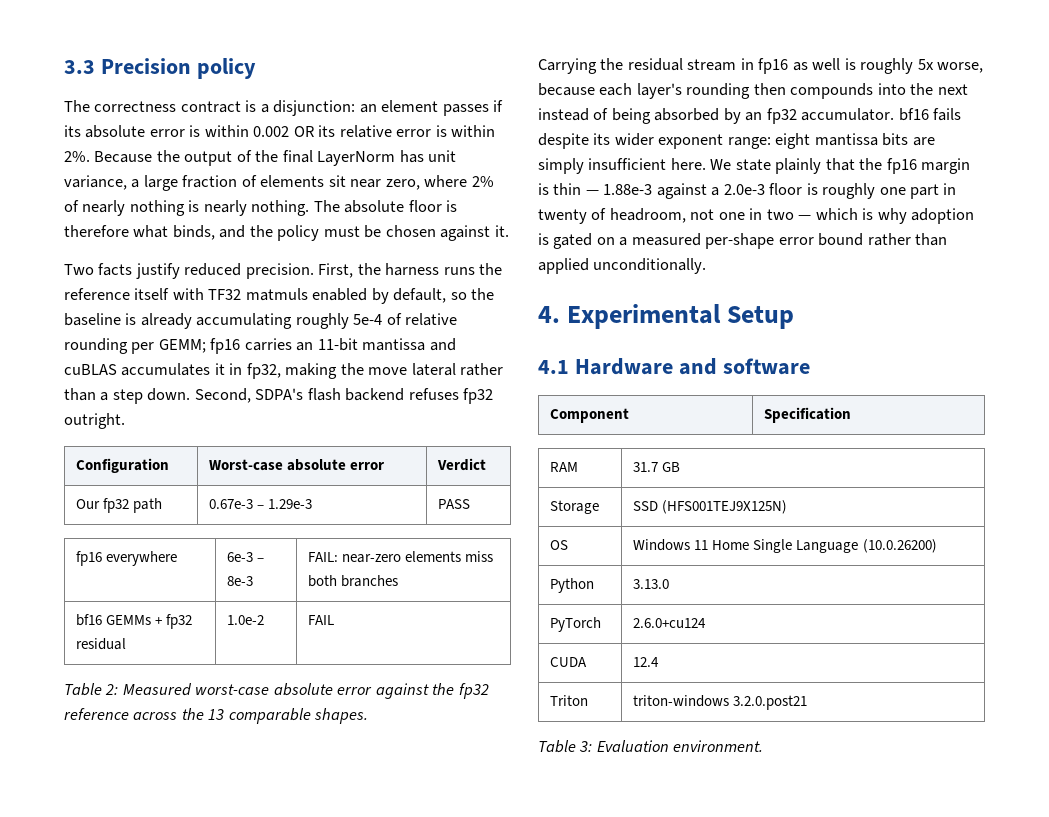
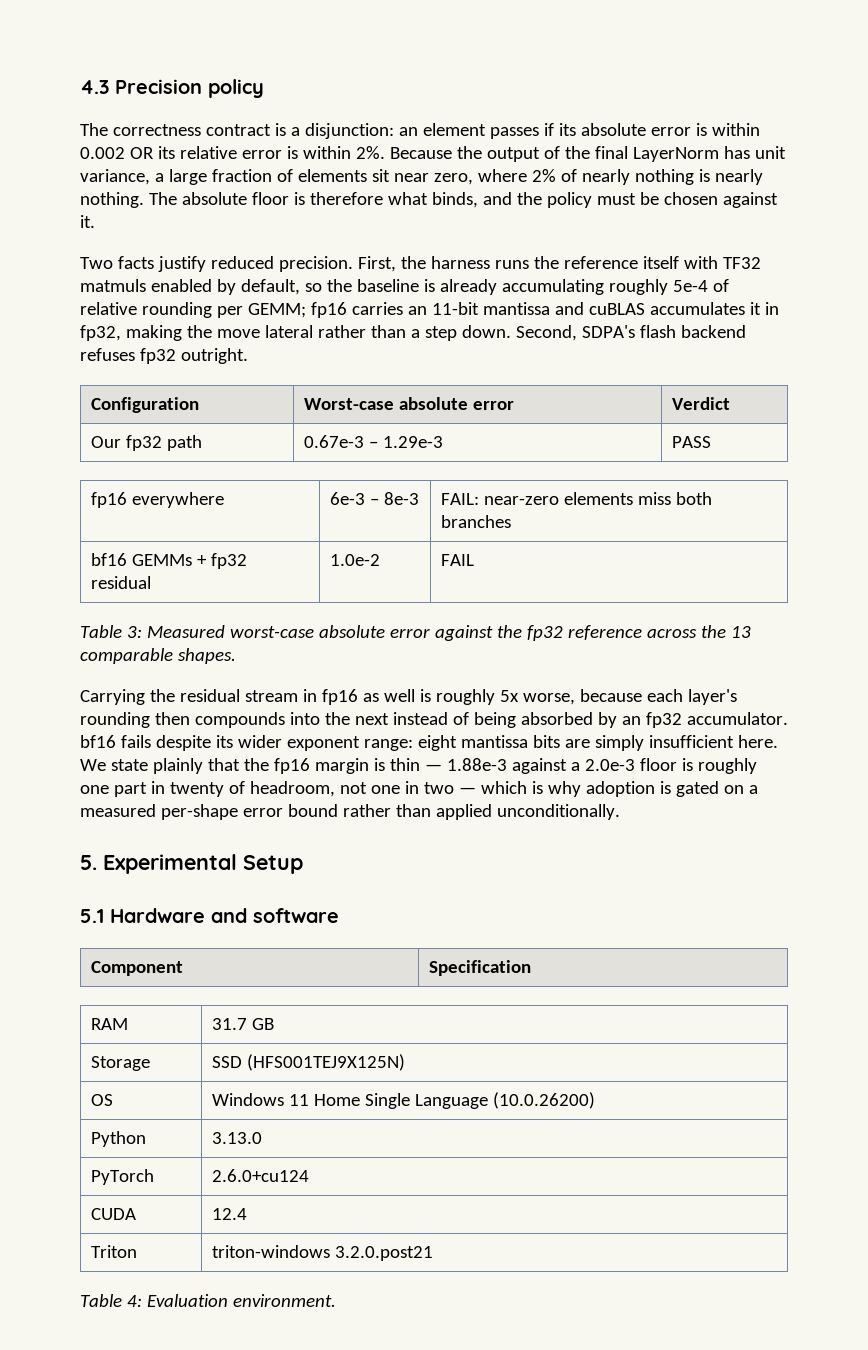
- 3.3 Precision policy
+ 4.3 Precision policy
- Table 2: Measured worst-case absolute error against the fp32 reference across the 13 comparable shapes.
+ Table 3: Measured worst-case absolute error against the fp32 reference across the 13 comparable shapes.
- 4. Experimental Setup
+ 5. Experimental Setup
- 4.1 Hardware and software
+ 5.1 Hardware and software
- Table 3: Evaluation environment.
+ Table 4: Evaluation environment.

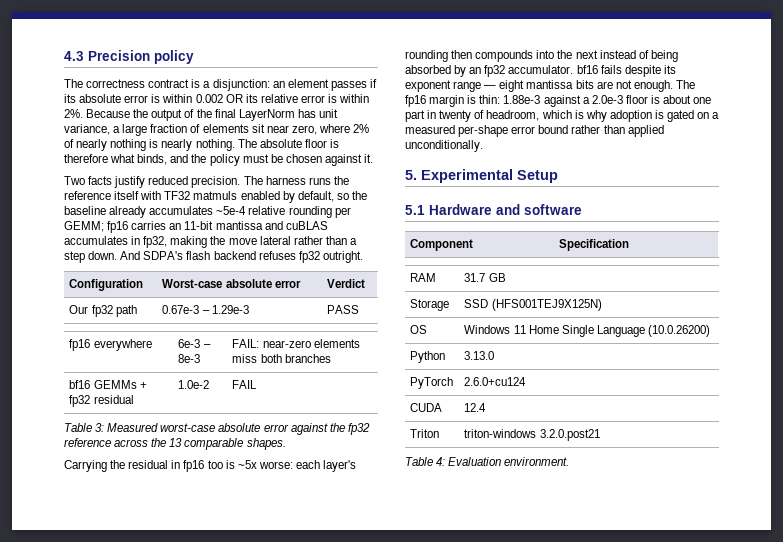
- First, the harness runs the reference itself with TF32 matmuls enabled by default, so the baseline is already accumulating roughly 5e-4 of relative rounding per GEMM; fp16 carries an 11-bit mantissa and cuBLAS accumulates it in fp32, making the move lateral rather than a step down.
+ The harness runs the reference itself with TF32 matmuls enabled by default, so the baseline already accumulates ~5e-4 relative rounding per GEMM; fp16 carries an 11-bit mantissa and cuBLAS accumulates in fp32, making the move lateral rather than a step down.
- Second, SDPA's flash backend refuses fp32 outright.
+ And SDPA's flash backend refuses fp32 outright.
- Carrying the residual stream in fp16 as well is roughly 5x worse, because each layer's rounding then compounds into the next instead of being absorbed by an fp32 accumulator. bf16 fails despite its wider exponent range: eight mantissa bits are simply insufficient here. We state plainly that the fp16 margin is thin — 1.88e-3 against a 2.0e-3 floor is roughly one part in twenty of headroom, not one in two — which is why adoption is gated on a measured per-shape error bound rather than applied unconditionally.
+ Carrying the residual in fp16 too is ~5x worse: each layer's rounding then compounds into the next instead of being absorbed by an fp32 accumulator. bf16 fails despite its exponent range — eight mantissa bits are not enough. The fp16 margin is thin: 1.88e-3 against a 2.0e-3 floor is about one part in twenty of headroom, which is why adoption is gated on a measured per-shape error bound rather than applied unconditionally.

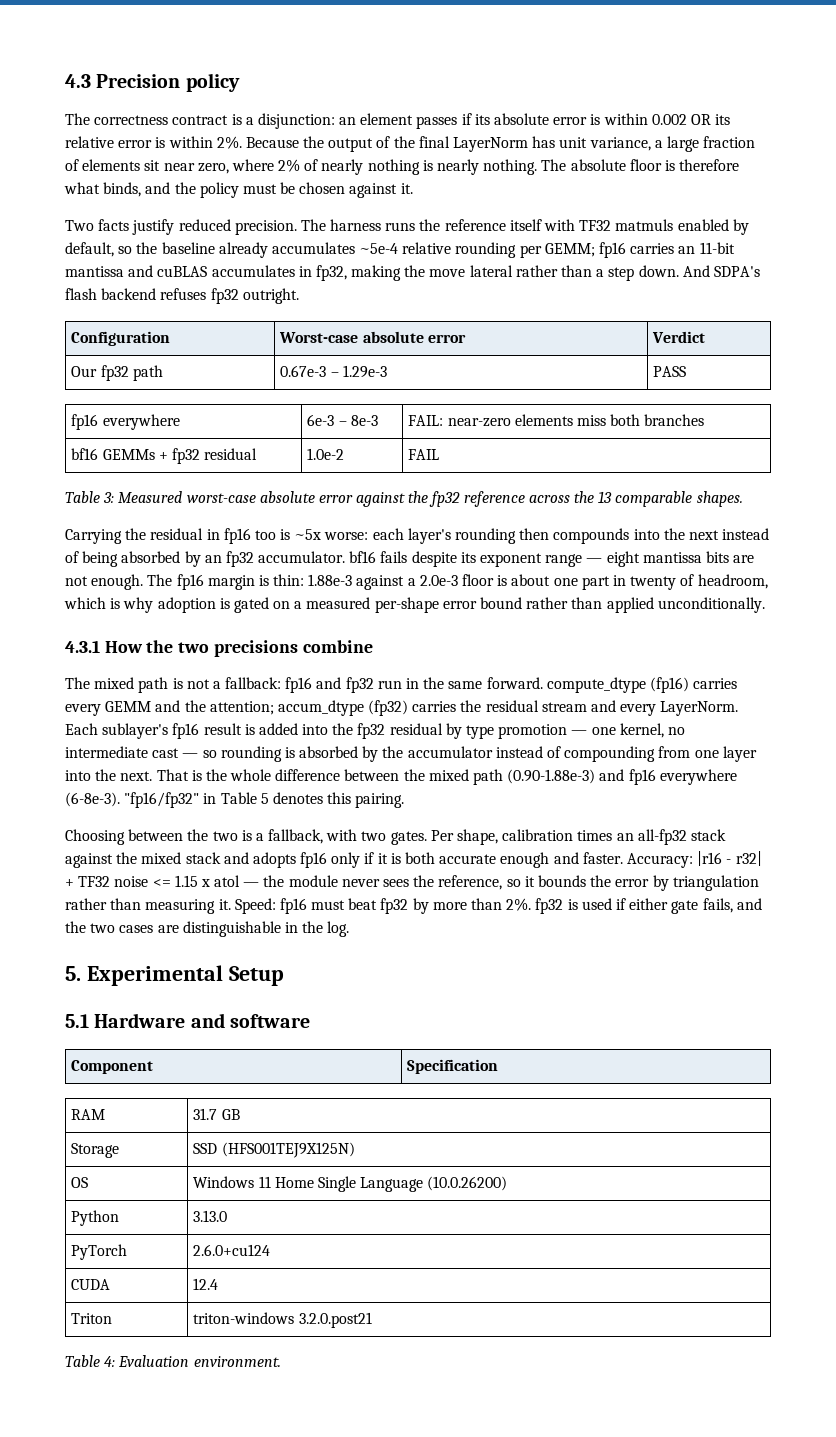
+ 4.3.1 How the two precisions combine
+ The mixed path is not a fallback: fp16 and fp32 run in the same forward. compute_dtype (fp16) carries every GEMM and the attention; accum_dtype (fp32) carries the residual stream and every LayerNorm. Each sublayer's fp16 result is added into the fp32 residual by type promotion — one kernel, no intermediate cast — so rounding is absorbed by the accumulator instead of compounding from one layer into the next. That is the whole difference between the mixed path (0.90-1.88e-3) and fp16 everywhere (6-8e-3). "fp16/fp32" in Table 5 denotes this pairing.
+ Choosing between the two is a fallback, with two gates. Per shape, calibration times an all-fp32 stack against the mixed stack and adopts fp16 only if it is both accurate enough and faster. Accuracy: |r16 - r32| + TF32 noise <= 1.15 x atol — the module never sees the reference, so it bounds the error by triangulation rather than measuring it. Speed: fp16 must beat fp32 by more than 2%. fp32 is used if either gate fails, and the two cases are distinguishable in the log.

